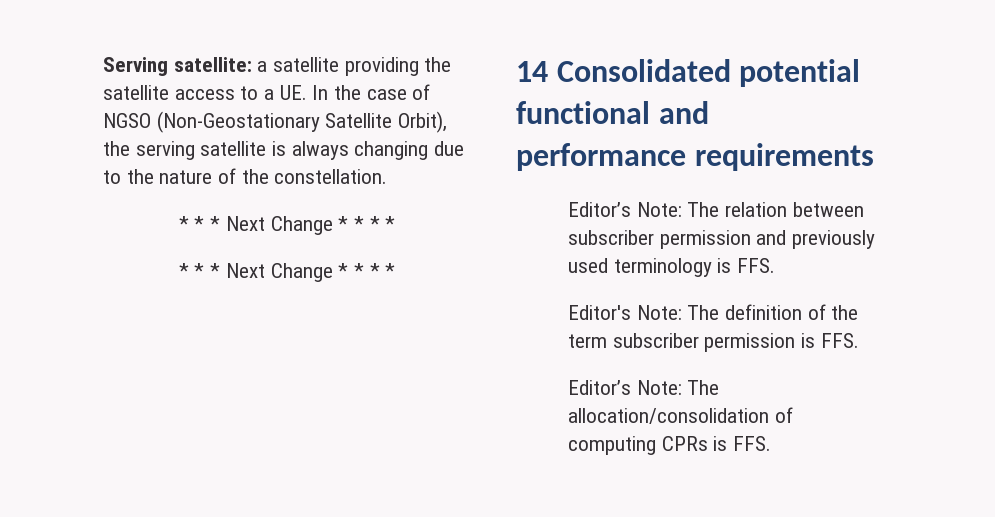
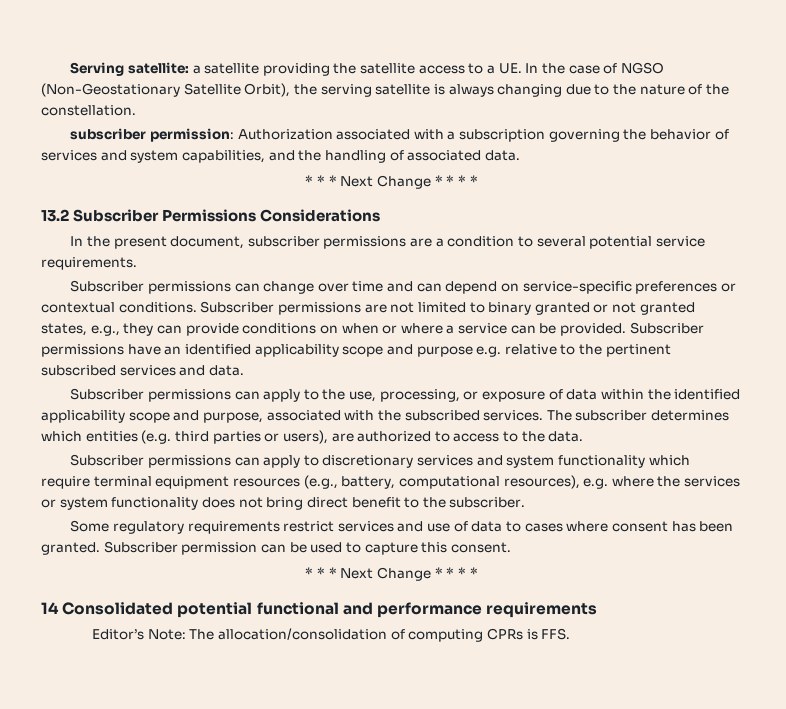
  Serving satellite: a satellite providing the satellite access to a UE. In the case of NGSO (Non-Geostationary Satellite Orbit), the serving satellite is always changing due to the nature of the constellation.
+ subscriber permission: Authorization associated with a subscription governing the behavior of services and system capabilities, and the handling of associated data.
  * * * Next Change * * * *
+ 13.2 Subscriber Permissions Considerations
+ In the present document, subscriber permissions are a condition to several potential service requirements.
+ Subscriber permissions can change over time and can depend on service-specific preferences or contextual conditions. Subscriber permissions are not limited to binary granted or not granted states, e.g., they can provide conditions on when or where a service can be provided. Subscriber permissions have an identified applicability scope and purpose e.g. relative to the pertinent subscribed services and data.
+ Subscriber permissions can apply to the use, processing, or exposure of data within the identified applicability scope and purpose, associated with the subscribed services. The subscriber determines which entities (e.g. third parties or users), are authorized to access to the data.
+ Subscriber permissions can apply to discretionary services and system functionality which require terminal equipment resources (e.g., battery, computational resources), e.g. where the services or system functionality does not bring direct benefit to the subscriber.
+ Some regulatory requirements restrict services and use of data to cases where consent has been granted. Subscriber permission can be used to capture this consent.
- Editor’s Note: The relation between subscriber permission and previously used terminology is FFS.
- Editor's Note: The definition of the term subscriber permission is FFS.

